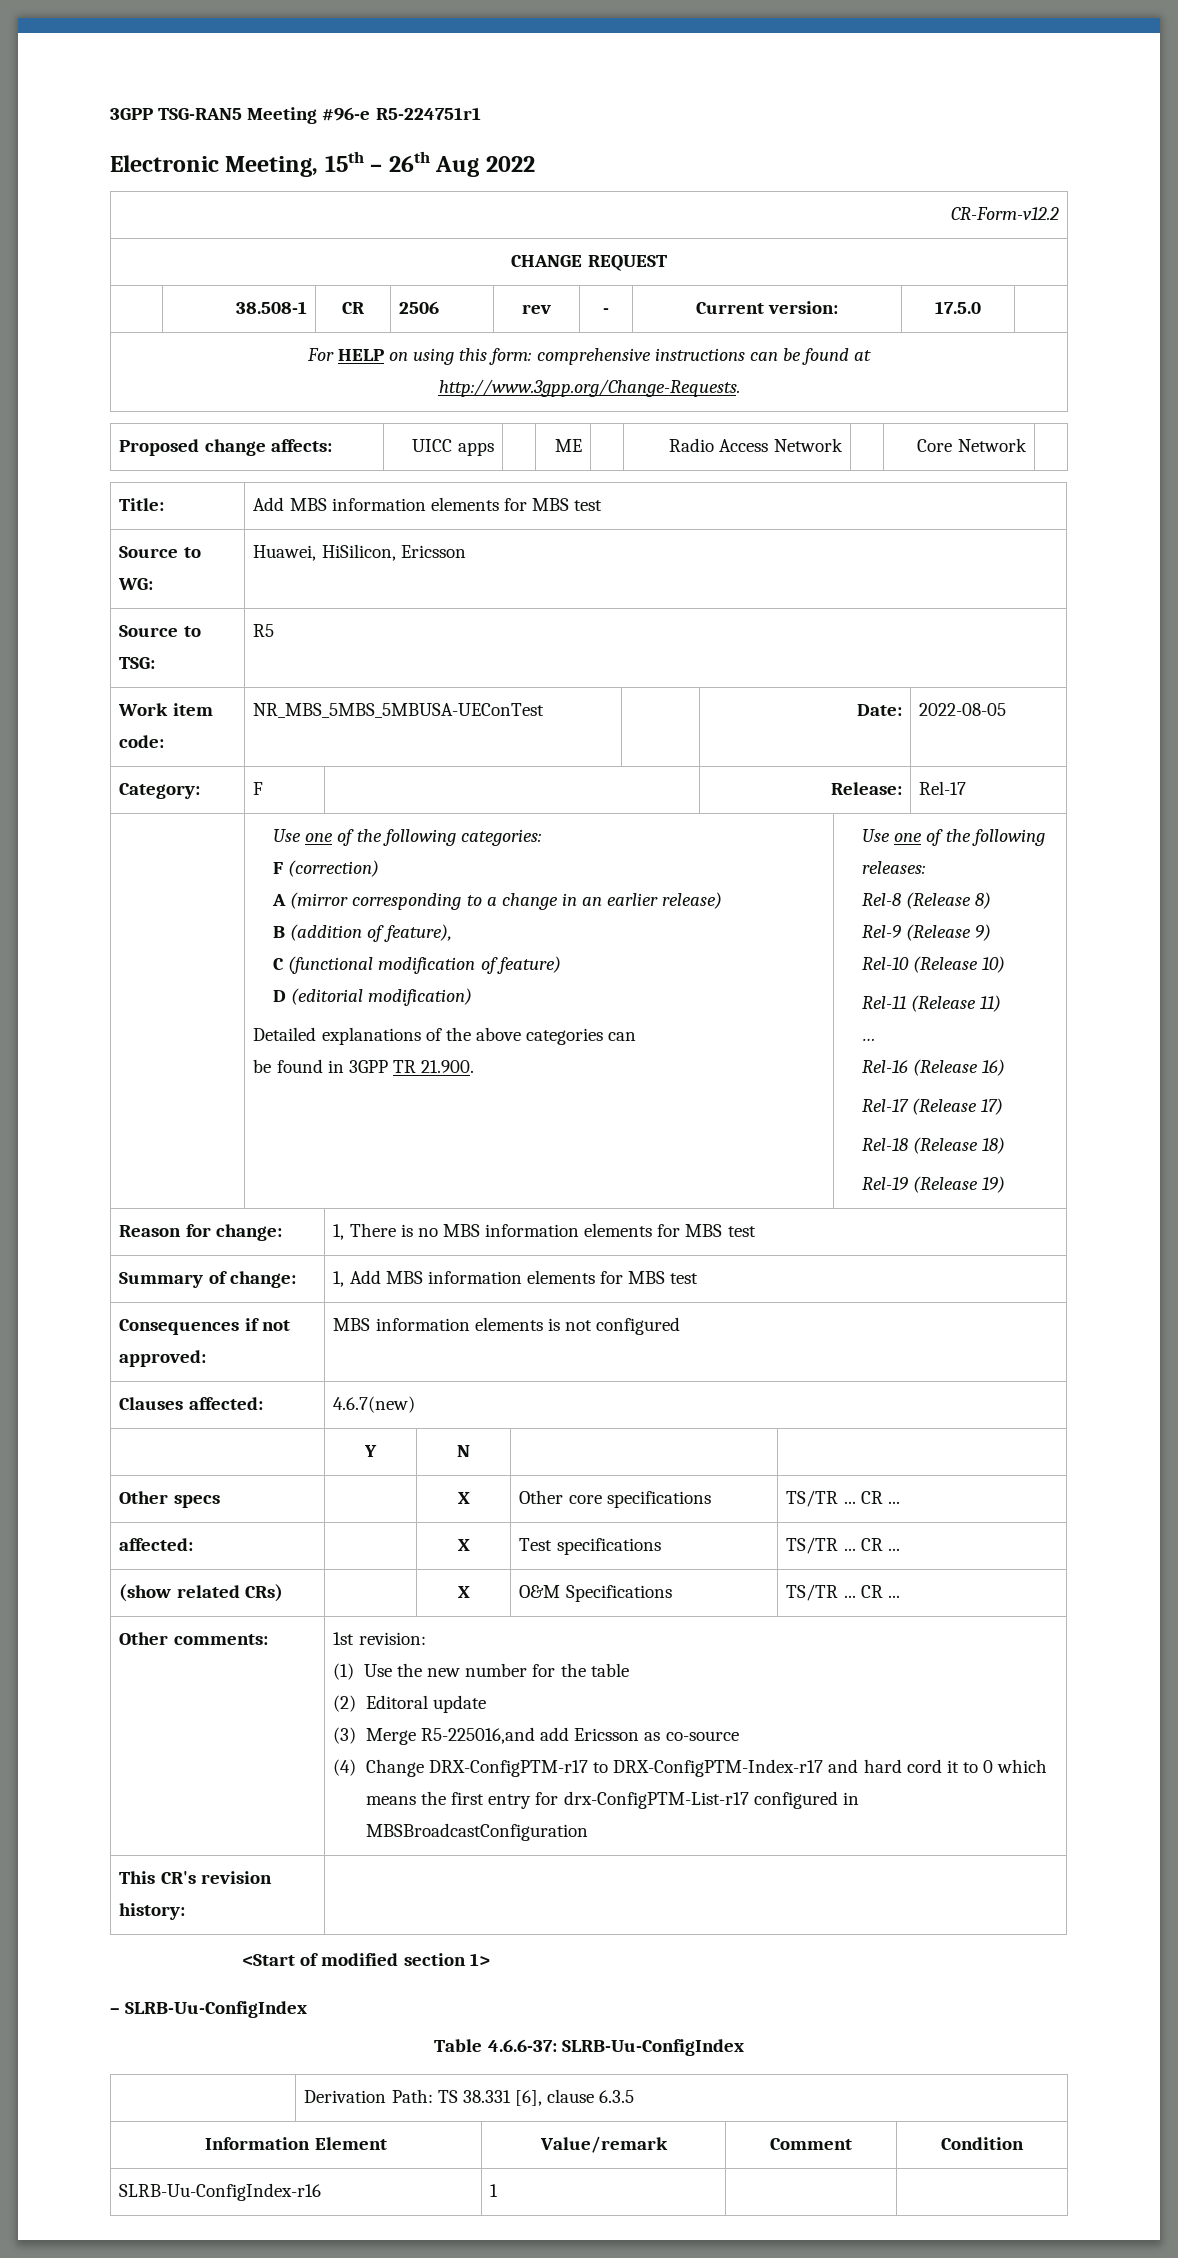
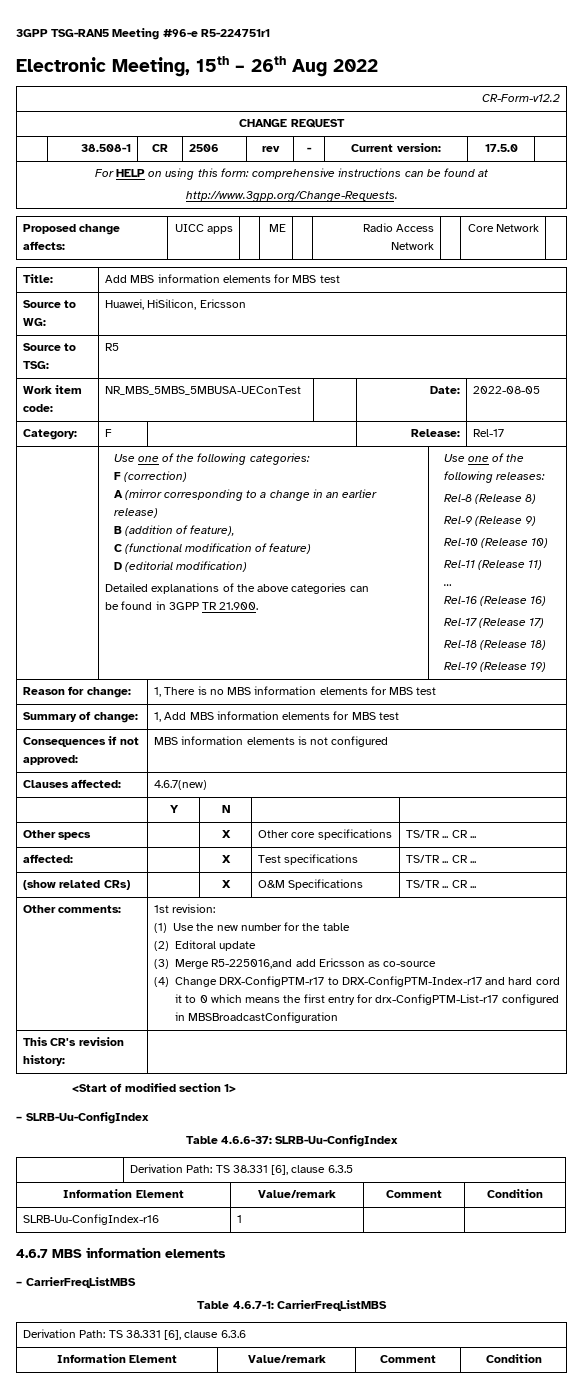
+ 4.6.7 MBS information elements
+ – CarrierFreqListMBS
+ Table 4.6.7-1: CarrierFreqListMBS
+ Derivation Path: TS 38.331 [6], clause 6.3.6
+ Information Element | Value/remark | Comment | Condition

